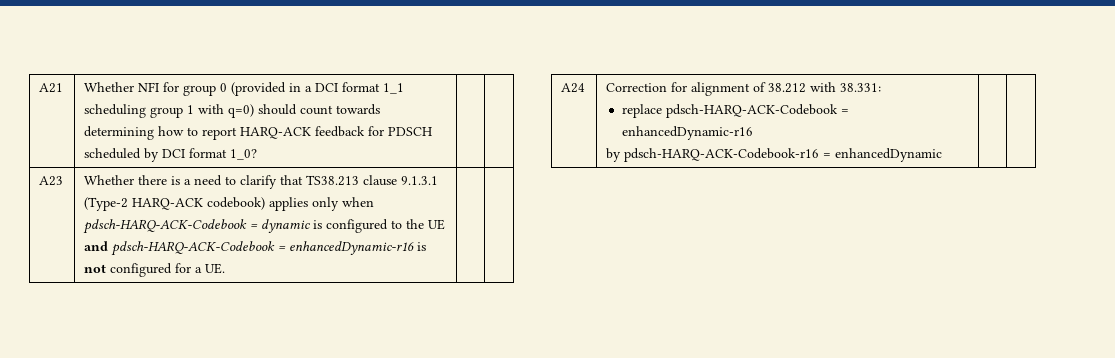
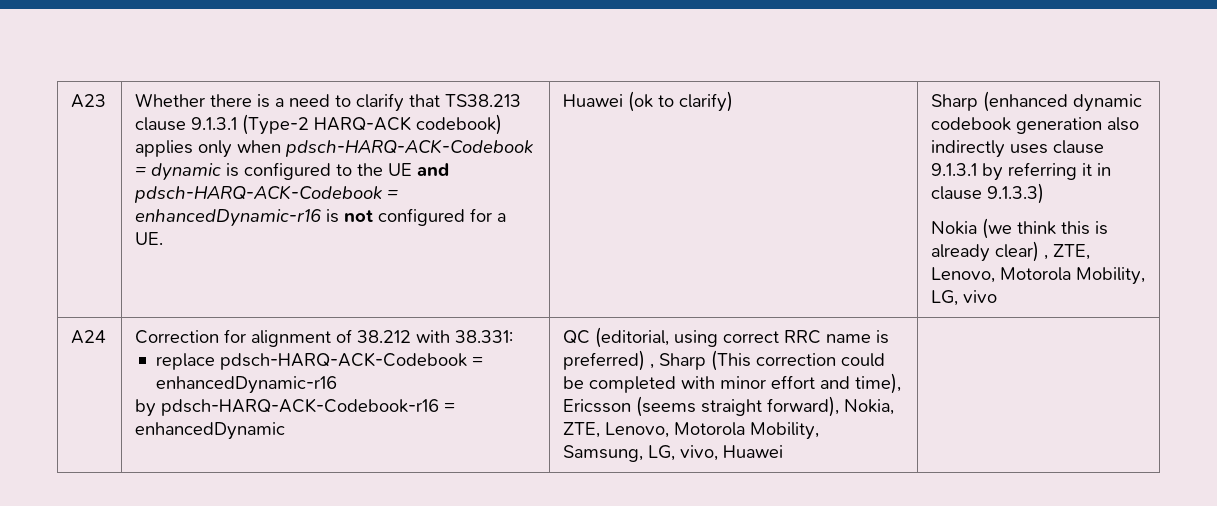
- A21 | Whether NFI for group 0 (provided in a DCI format 1_1 scheduling group 1 with q=0) should count towards determining how to report HARQ-ACK feedback for PDSCH scheduled by DCI format 1_0?
- A23 | Whether there is a need to clarify that TS38.213 clause 9.1.3.1 (Type-2 HARQ-ACK codebook) applies only when pdsch-HARQ-ACK-Codebook = dynamic is configured to the UE and pdsch-HARQ-ACK-Codebook = enhancedDynamic-r16 is not configured for a UE. | |
+ A23 | Whether there is a need to clarify that TS38.213 clause 9.1.3.1 (Type-2 HARQ-ACK codebook) applies only when pdsch-HARQ-ACK-Codebook = dynamic is configured to the UE and pdsch-HARQ-ACK-Codebook = enhancedDynamic-r16 is not configured for a UE. | Huawei (ok to clarify) | Sharp (enhanced dynamic codebook generation also indirectly uses clause 9.1.3.1 by referring it in clause 9.1.3.3)
+ Nokia (we think this is already clear) , ZTE, Lenovo, Motorola Mobility, LG, vivo
+ QC (editorial, using correct RRC name is preferred) , Sharp (This correction could be completed with minor effort and time), Ericsson (seems straight forward), Nokia, ZTE, Lenovo, Motorola Mobility, Samsung, LG, vivo, Huawei

